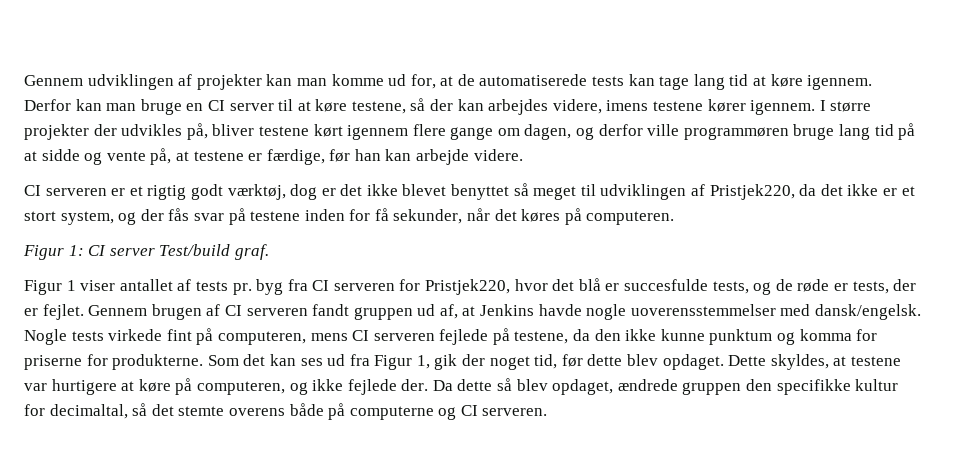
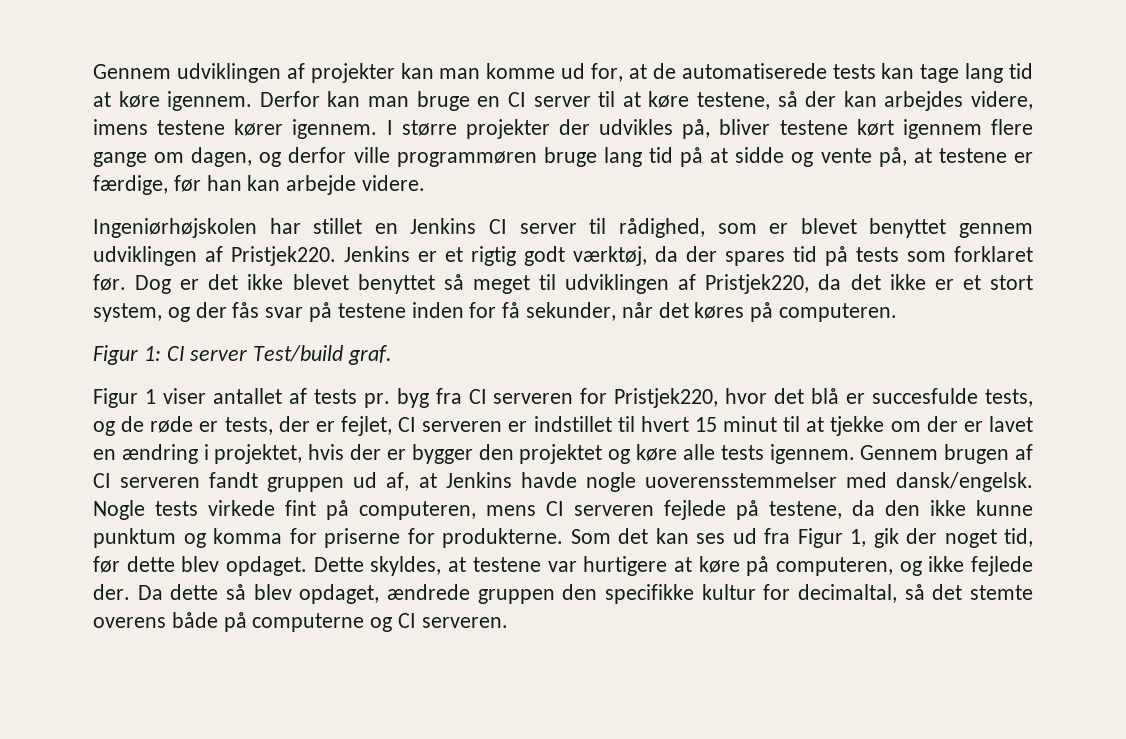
- CI serveren er et rigtig godt værktøj, dog er det ikke blevet benyttet så meget til udviklingen af Pristjek220, da det ikke er et stort system, og der fås svar på testene inden for få sekunder, når det køres på computeren.
+ Ingeniørhøjskolen har stillet en Jenkins CI server til rådighed, som er blevet benyttet gennem udviklingen af Pristjek220. Jenkins er et rigtig godt værktøj, da der spares tid på tests som forklaret før. Dog er det ikke blevet benyttet så meget til udviklingen af Pristjek220, da det ikke er et stort system, og der fås svar på testene inden for få sekunder, når det køres på computeren.
- Figur 1 viser antallet af tests pr. byg fra CI serveren for Pristjek220, hvor det blå er succesfulde tests, og de røde er tests, der er fejlet.
+ Figur 1 viser antallet af tests pr. byg fra CI serveren for Pristjek220, hvor det blå er succesfulde tests, og de røde er tests, der er fejlet, CI serveren er indstillet til hvert 15 minut til at tjekke om der er lavet en ændring i projektet, hvis der er bygger den projektet og køre alle tests igennem.

